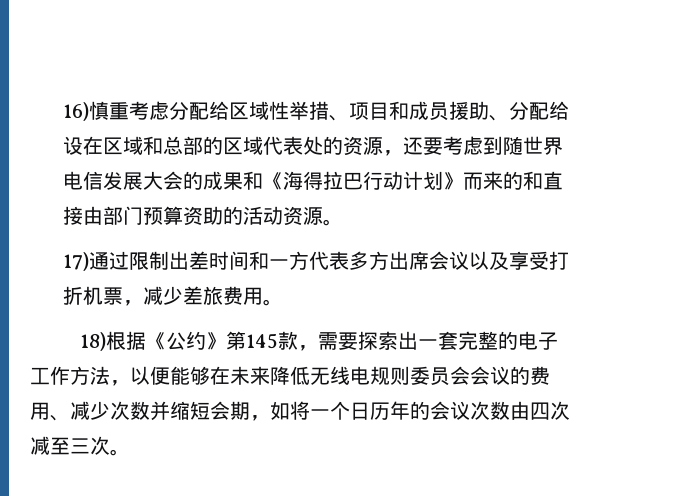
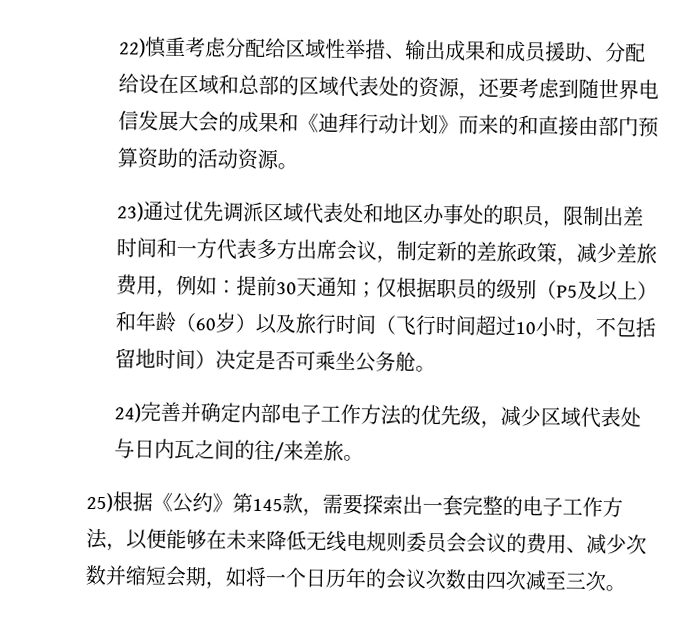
- 16)慎重考虑分配给区域性举措、项目和成员援助、分配给设在区域和总部的区域代表处的资源，还要考虑到随世界电信发展大会的成果和《海得拉巴行动计划》而来的和直接由部门预算资助的活动资源。
+ 22)慎重考虑分配给区域性举措、输出成果和成员援助、分配给设在区域和总部的区域代表处的资源，还要考虑到随世界电信发展大会的成果和《迪拜行动计划》而来的和直接由部门预算资助的活动资源。
- 17)通过限制出差时间和一方代表多方出席会议以及享受打折机票，减少差旅费用。
- 18)根据《公约》第145款，需要探索出一套完整的电子工作方法，以便能够在未来降低无线电规则委员会会议的费用、减少次数并缩短会期，如将一个日历年的会议次数由四次减至三次。
+ 23)通过优先调派区域代表处和地区办事处的职员，限制出差时间和一方代表多方出席会议，制定新的差旅政策，减少差旅费用，例如：提前30天通知；仅根据职员的级别（P5及以上）和年龄（60岁）以及旅行时间（飞行时间超过10小时，不包括留地时间）决定是否可乘坐公务舱。
+ 24)完善并确定内部电子工作方法的优先级，减少区域代表处与日内瓦之间的往/来差旅。
+ 25)根据《公约》第145款，需要探索出一套完整的电子工作方法，以便能够在未来降低无线电规则委员会会议的费用、减少次数并缩短会期，如将一个日历年的会议次数由四次减至三次。

